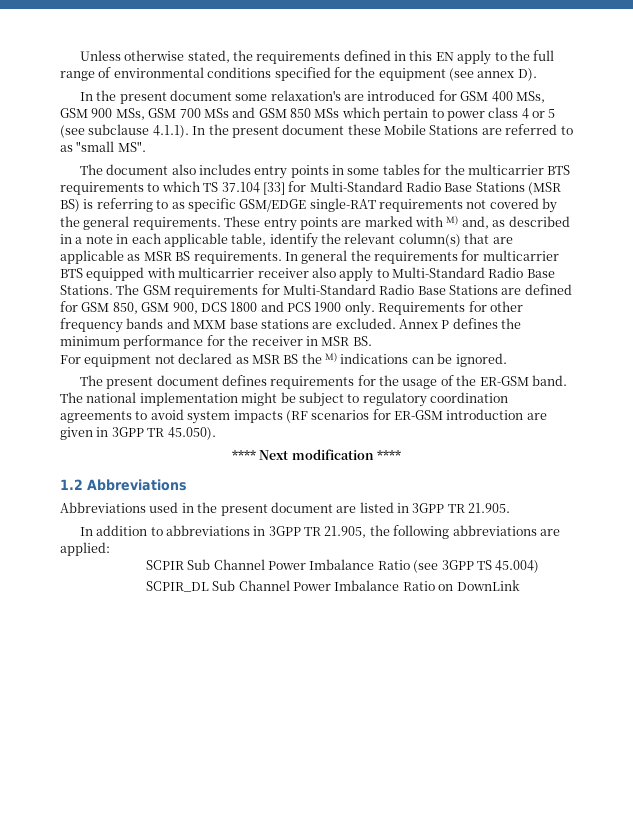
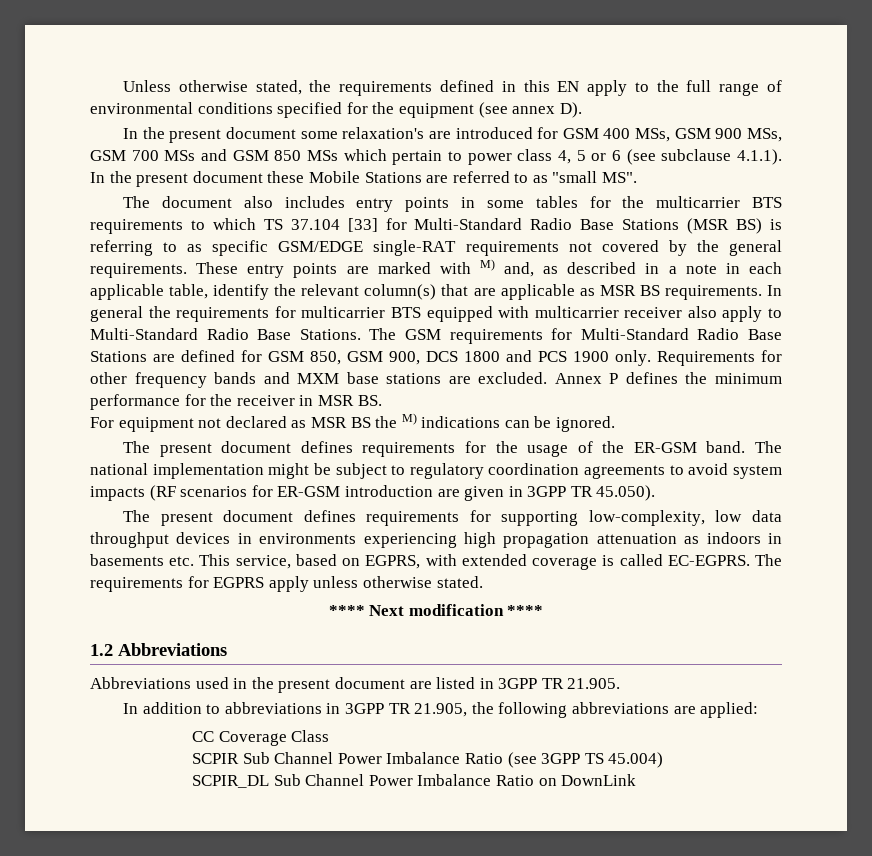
- In the present document some relaxation's are introduced for GSM 400 MSs, GSM 900 MSs, GSM 700 MSs and GSM 850 MSs which pertain to power class 4 or 5 (see subclause 4.1.1). In the present document these Mobile Stations are referred to as "small MS".
+ In the present document some relaxation's are introduced for GSM 400 MSs, GSM 900 MSs, GSM 700 MSs and GSM 850 MSs which pertain to power class 4, 5 or 6 (see subclause 4.1.1). In the present document these Mobile Stations are referred to as "small MS".
+ The present document defines requirements for supporting low-complexity, low data throughput devices in environments experiencing high propagation attenuation as indoors in basements etc. This service, based on EGPRS, with extended coverage is called EC-EGPRS. The requirements for EGPRS apply unless otherwise stated.
+ CC Coverage Class

